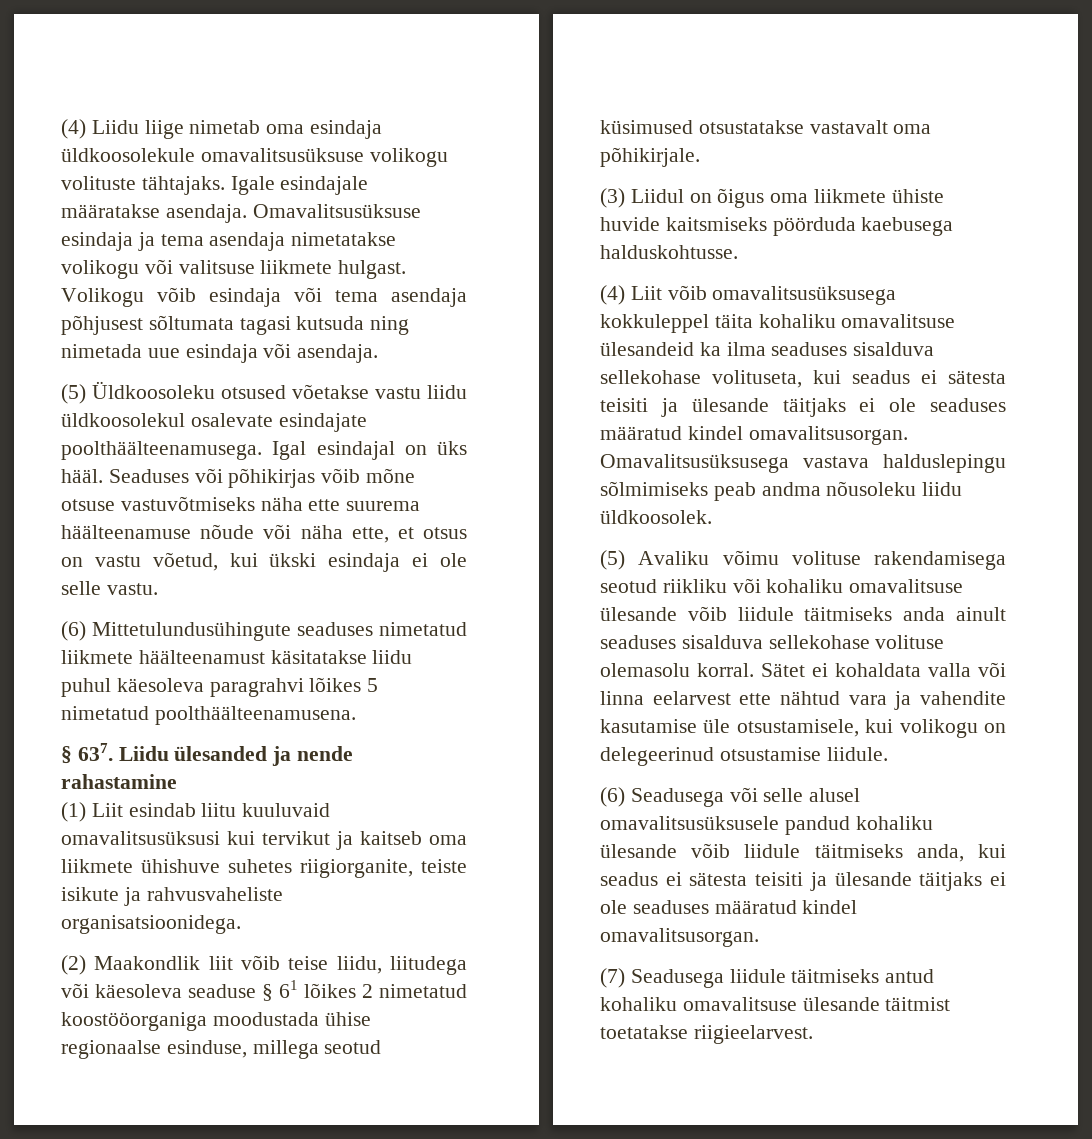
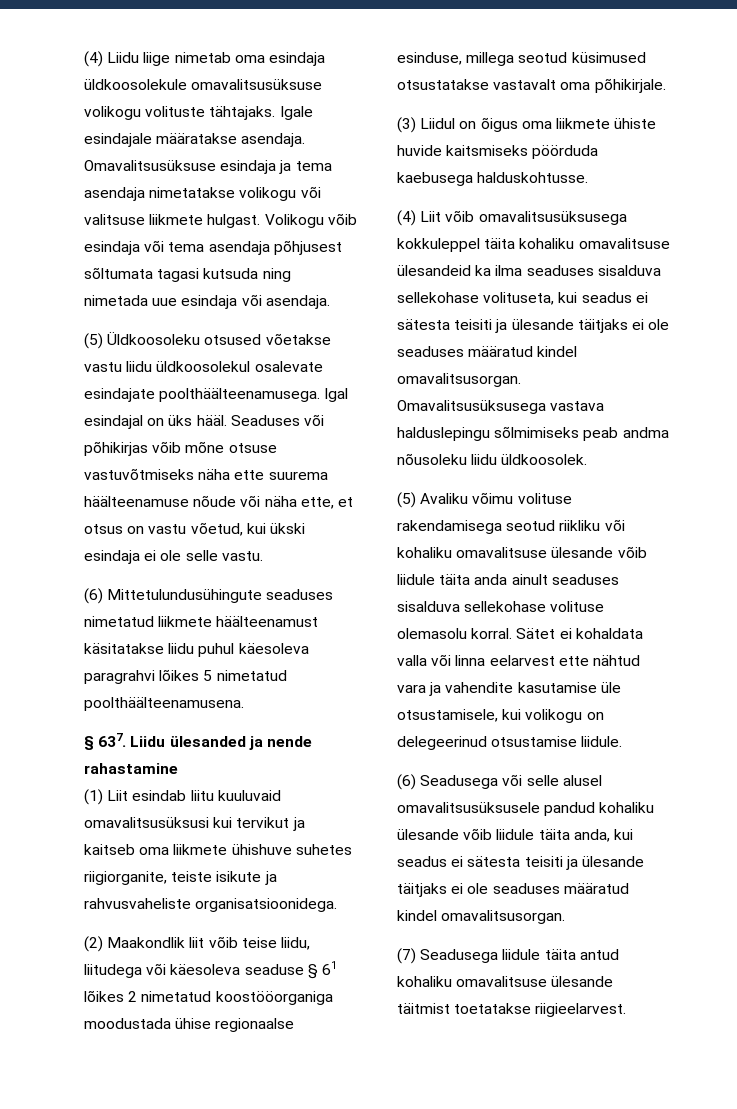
- (5) Avaliku võimu volituse rakendamisega seotud riikliku või kohaliku omavalitsuse ülesande võib liidule täitmiseks anda ainult seaduses sisalduva sellekohase volituse olemasolu korral.
+ (5) Avaliku võimu volituse rakendamisega seotud riikliku või kohaliku omavalitsuse ülesande võib liidule täita anda ainult seaduses sisalduva sellekohase volituse olemasolu korral.
- (6) Seadusega või selle alusel omavalitsusüksusele pandud kohaliku ülesande võib liidule täitmiseks anda, kui seadus ei sätesta teisiti ja ülesande täitjaks ei ole seaduses määratud kindel omavalitsusorgan.
+ (6) Seadusega või selle alusel omavalitsusüksusele pandud kohaliku ülesande võib liidule täita anda, kui seadus ei sätesta teisiti ja ülesande täitjaks ei ole seaduses määratud kindel omavalitsusorgan.
- (7) Seadusega liidule täitmiseks antud kohaliku omavalitsuse ülesande täitmist toetatakse riigieelarvest.
+ (7) Seadusega liidule täita antud kohaliku omavalitsuse ülesande täitmist toetatakse riigieelarvest.

